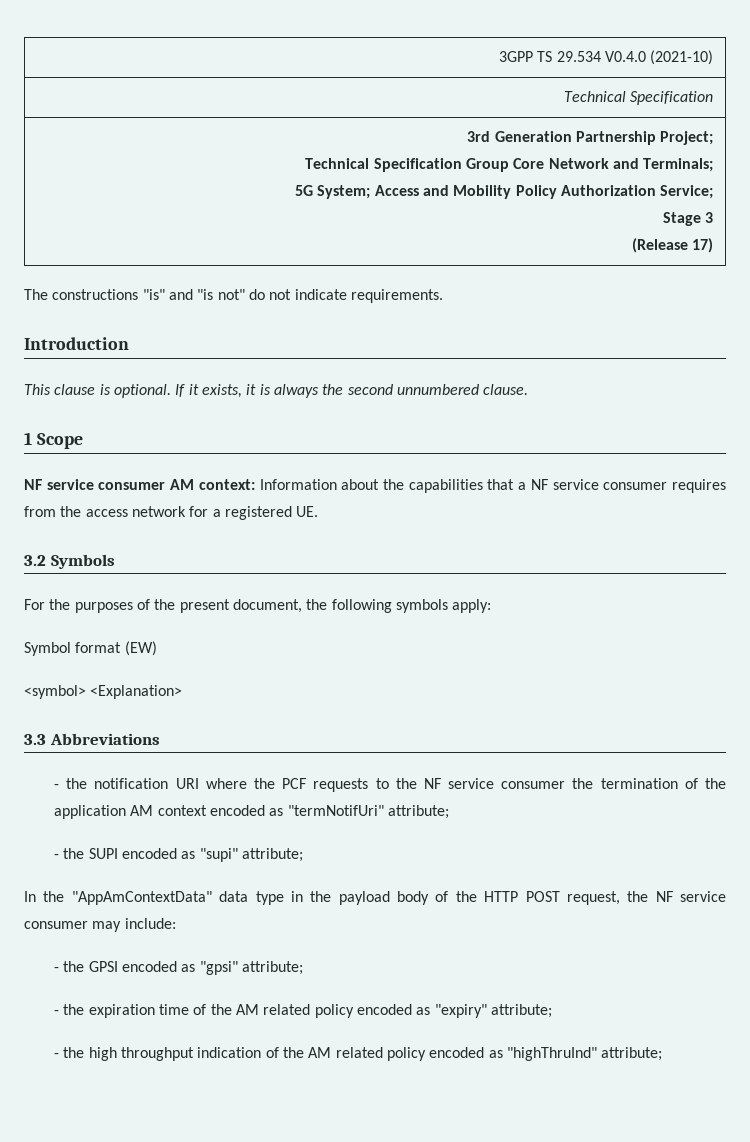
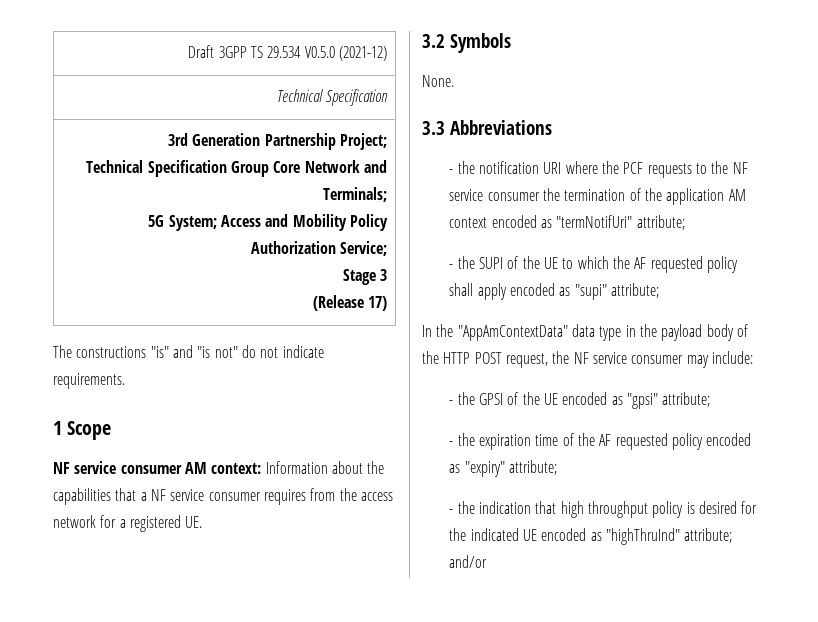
- 3GPP TS 29.534 V0.4.0 (2021-10)
+ Draft 3GPP TS 29.534 V0.5.0 (2021-12)
- Introduction
- This clause is optional. If it exists, it is always the second unnumbered clause.
- For the purposes of the present document, the following symbols apply:
- Symbol format (EW)
- <symbol> <Explanation>
+ None.
- - the SUPI encoded as "supi" attribute;
+ - the SUPI of the UE to which the AF requested policy shall apply encoded as "supi" attribute;
- - the GPSI encoded as "gpsi" attribute;
+ - the GPSI of the UE encoded as "gpsi" attribute;
- - the expiration time of the AM related policy encoded as "expiry" attribute;
+ - the expiration time of the AF requested policy encoded as "expiry" attribute;
- - the high throughput indication of the AM related policy encoded as "highThruInd" attribute;
+ - the indication that high throughput policy is desired for the indicated UE encoded as "highThruInd" attribute; and/or

